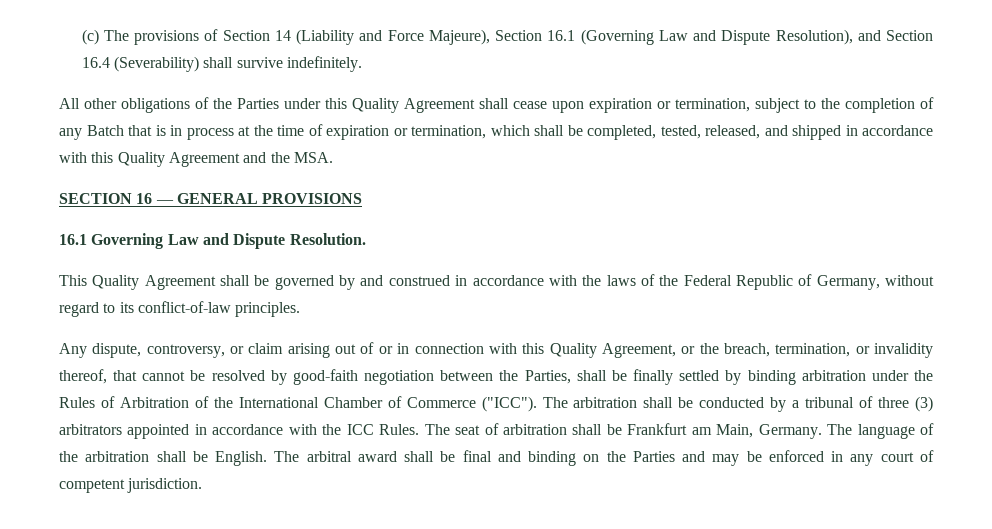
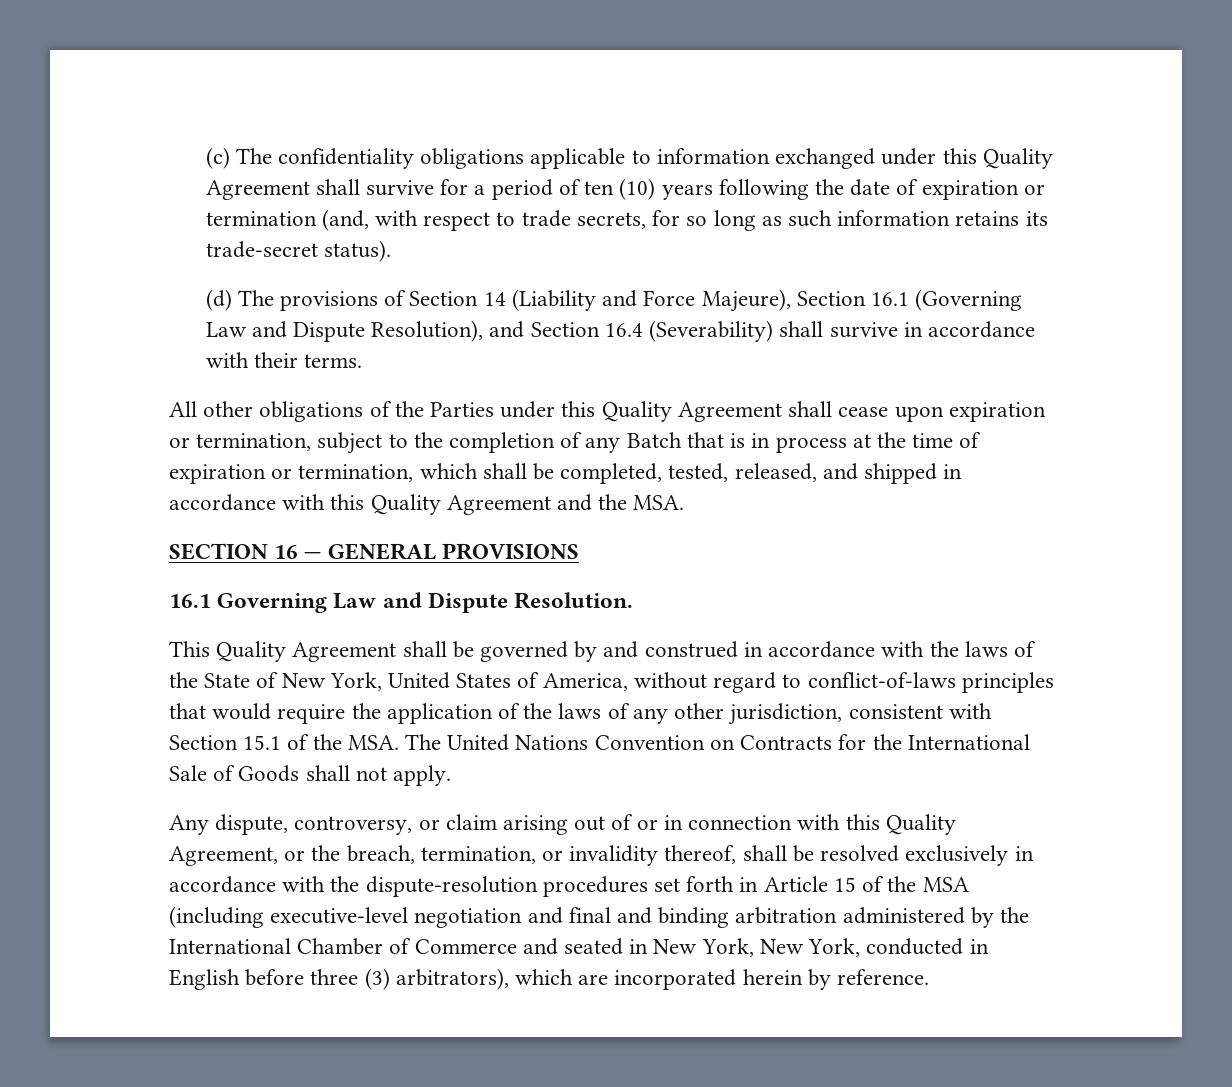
- (c) The provisions of Section 14 (Liability and Force Majeure), Section 16.1 (Governing Law and Dispute Resolution), and Section 16.4 (Severability) shall survive indefinitely.
+ (c) The confidentiality obligations applicable to information exchanged under this Quality Agreement shall survive for a period of ten (10) years following the date of expiration or termination (and, with respect to trade secrets, for so long as such information retains its trade-secret status).
+ (d) The provisions of Section 14 (Liability and Force Majeure), Section 16.1 (Governing Law and Dispute Resolution), and Section 16.4 (Severability) shall survive in accordance with their terms.
- This Quality Agreement shall be governed by and construed in accordance with the laws of the Federal Republic of Germany, without regard to its conflict-of-law principles.
+ This Quality Agreement shall be governed by and construed in accordance with the laws of the State of New York, United States of America, without regard to conflict-of-laws principles that would require the application of the laws of any other jurisdiction, consistent with Section 15.1 of the MSA. The United Nations Convention on Contracts for the International Sale of Goods shall not apply.
- Any dispute, controversy, or claim arising out of or in connection with this Quality Agreement, or the breach, termination, or invalidity thereof, that cannot be resolved by good-faith negotiation between the Parties, shall be finally settled by binding arbitration under the Rules of Arbitration of the International Chamber of Commerce ("ICC"). The arbitration shall be conducted by a tribunal of three (3) arbitrators appointed in accordance with the ICC Rules. The seat of arbitration shall be Frankfurt am Main, Germany. The language of the arbitration shall be English. The arbitral award shall be final and binding on the Parties and may be enforced in any court of competent jurisdiction.
+ Any dispute, controversy, or claim arising out of or in connection with this Quality Agreement, or the breach, termination, or invalidity thereof, shall be resolved exclusively in accordance with the dispute-resolution procedures set forth in Article 15 of the MSA (including executive-level negotiation and final and binding arbitration administered by the International Chamber of Commerce and seated in New York, New York, conducted in English before three (3) arbitrators), which are incorporated herein by reference.

